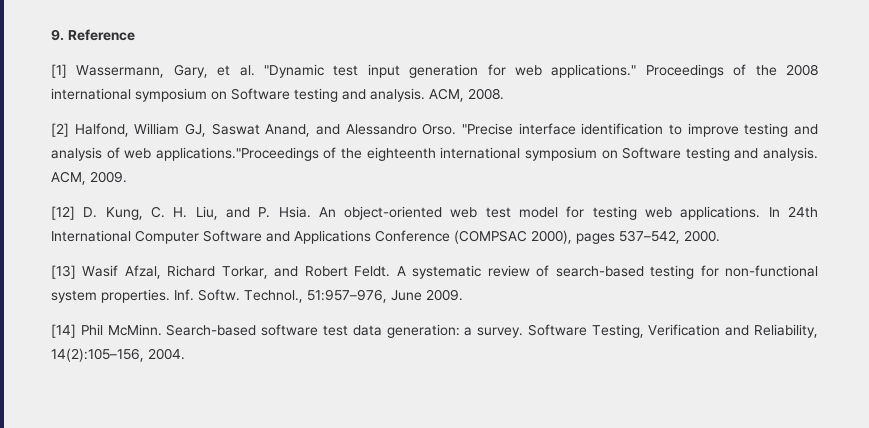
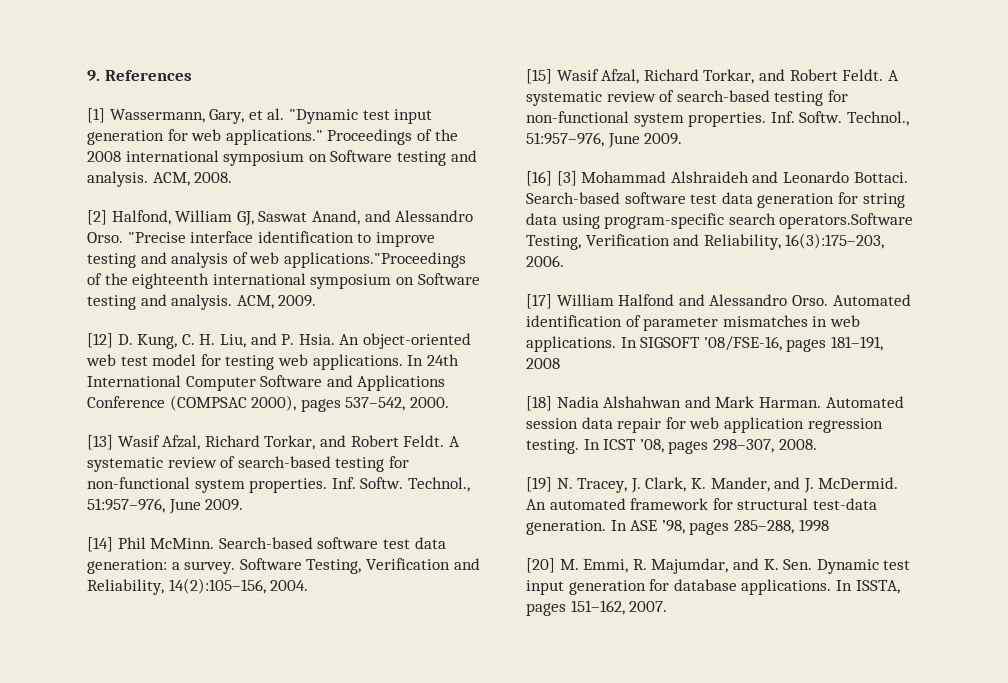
- 9. Reference
+ 9. References
+ [15] Wasif Afzal, Richard Torkar, and Robert Feldt. A systematic review of search-based testing for non-functional system properties. Inf. Softw. Technol., 51:957–976, June 2009.
+ [16] [3] Mohammad Alshraideh and Leonardo Bottaci. Search-based software test data generation for string data using program-specific search operators.Software Testing, Verification and Reliability, 16(3):175–203, 2006.
+ [17] William Halfond and Alessandro Orso. Automated identification of parameter mismatches in web applications. In SIGSOFT ’08/FSE-16, pages 181–191, 2008
+ [18] Nadia Alshahwan and Mark Harman. Automated session data repair for web application regression testing. In ICST ’08, pages 298–307, 2008.
+ [19] N. Tracey, J. Clark, K. Mander, and J. McDermid. An automated framework for structural test-data generation. In ASE ’98, pages 285–288, 1998
+ [20] M. Emmi, R. Majumdar, and K. Sen. Dynamic test input generation for database applications. In ISSTA, pages 151–162, 2007.

